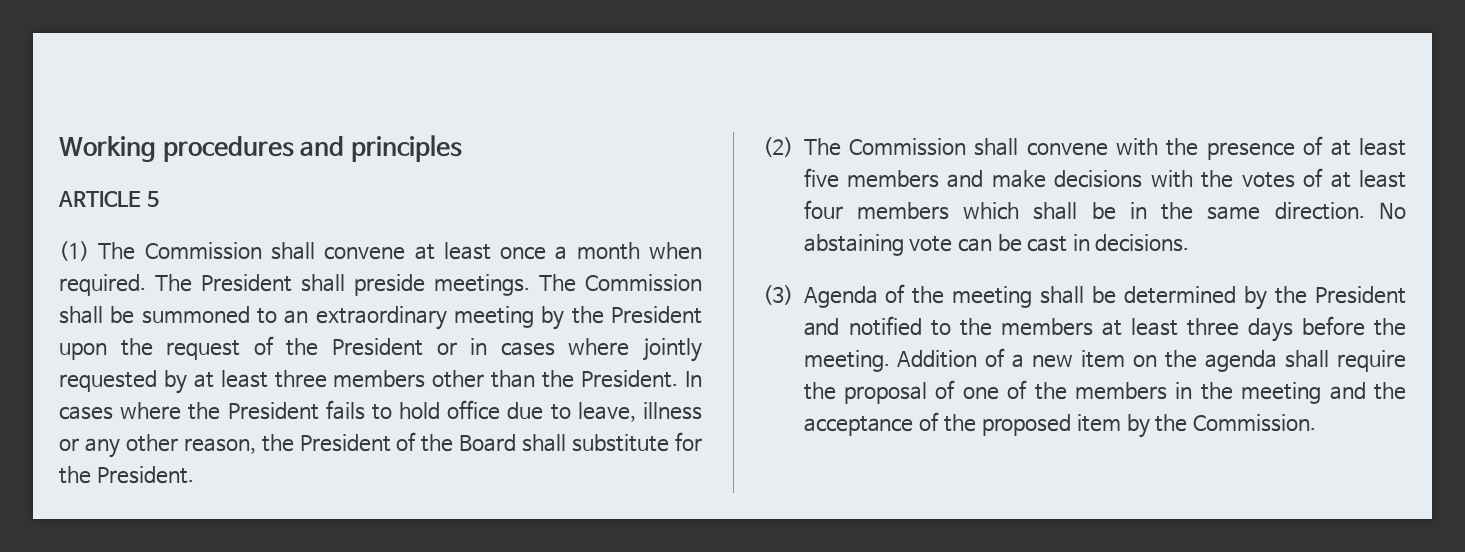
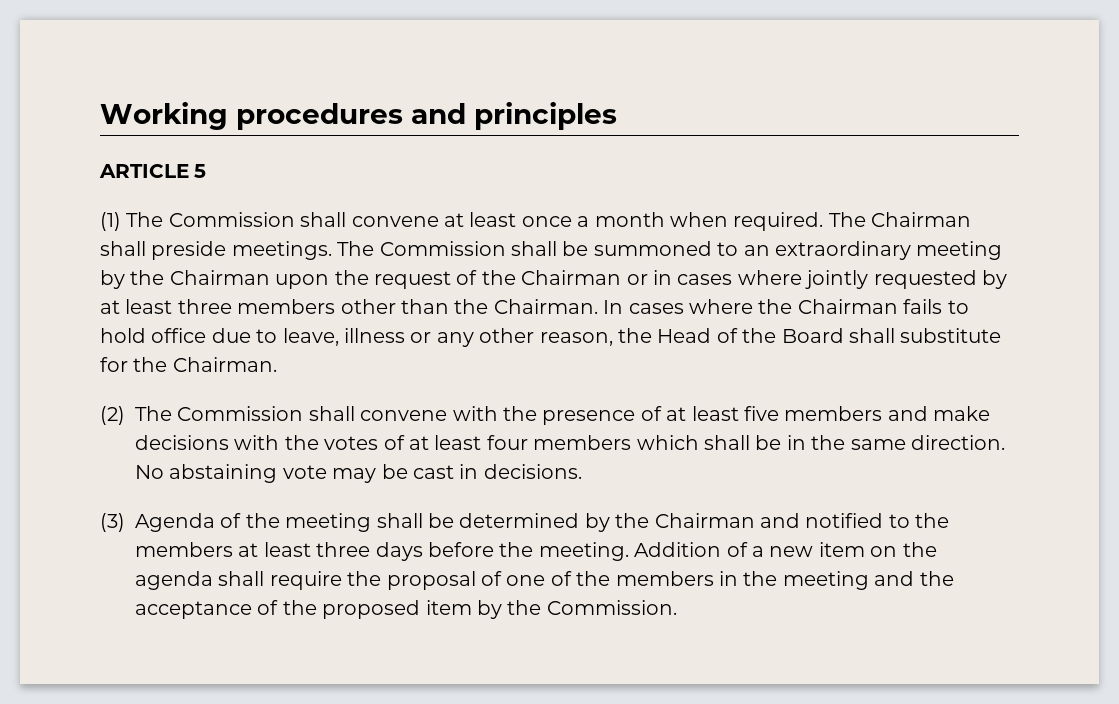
- The President shall preside meetings.
+ The Chairman shall preside meetings.
- The Commission shall be summoned to an extraordinary meeting by the President upon the request of the President or in cases where jointly requested by at least three members other than the President.
+ The Commission shall be summoned to an extraordinary meeting by the Chairman upon the request of the Chairman or in cases where jointly requested by at least three members other than the Chairman.
- In cases where the President fails to hold office due to leave, illness or any other reason, the President of the Board shall substitute for the President.
+ In cases where the Chairman fails to hold office due to leave, illness or any other reason, the Head of the Board shall substitute for the Chairman.
- No abstaining vote can be cast in decisions.
+ No abstaining vote may be cast in decisions.
- (3) Agenda of the meeting shall be determined by the President and notified to the members at least three days before the meeting.
+ (3) Agenda of the meeting shall be determined by the Chairman and notified to the members at least three days before the meeting.

